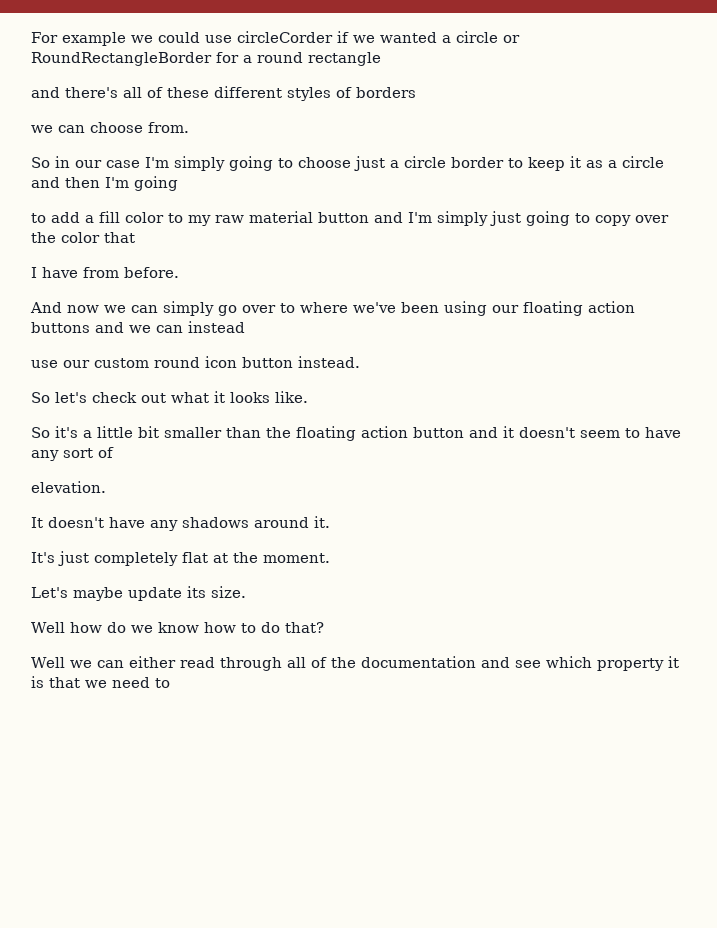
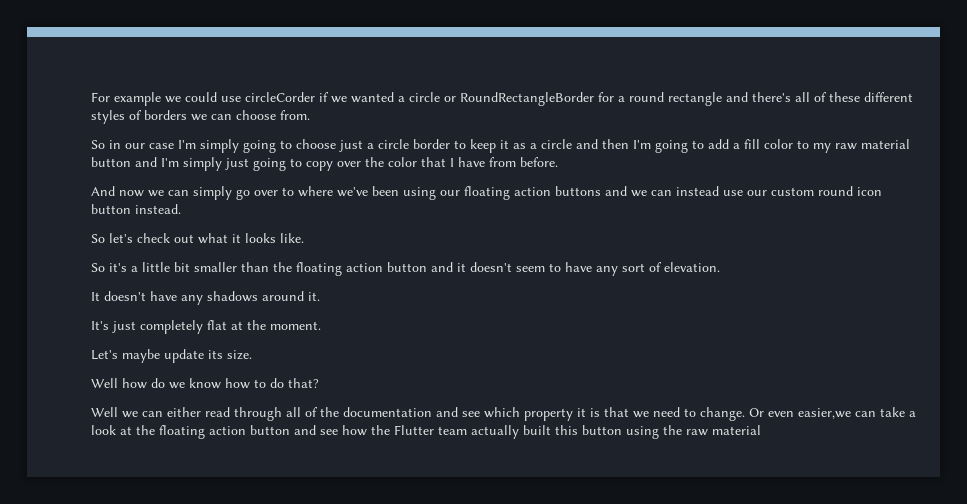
- For example we could use circleCorder if we wanted a circle or RoundRectangleBorder for a round rectangle
- and there's all of these different styles of borders
- we can choose from.
+ For example we could use circleCorder if we wanted a circle or RoundRectangleBorder for a round rectangle and there's all of these different styles of borders we can choose from.
- So in our case I'm simply going to choose just a circle border to keep it as a circle and then I'm going
- to add a fill color to my raw material button and I'm simply just going to copy over the color that
- I have from before.
+ So in our case I'm simply going to choose just a circle border to keep it as a circle and then I'm going to add a fill color to my raw material button and I'm simply just going to copy over the color that I have from before.
- And now we can simply go over to where we've been using our floating action buttons and we can instead
- use our custom round icon button instead.
+ And now we can simply go over to where we've been using our floating action buttons and we can instead use our custom round icon button instead.
- So it's a little bit smaller than the floating action button and it doesn't seem to have any sort of
- elevation.
+ So it's a little bit smaller than the floating action button and it doesn't seem to have any sort of elevation.
- Well we can either read through all of the documentation and see which property it is that we need to
+ Well we can either read through all of the documentation and see which property it is that we need to change. Or even easier,we can take a look at the floating action button and see how the Flutter team actually built this button using the raw material

